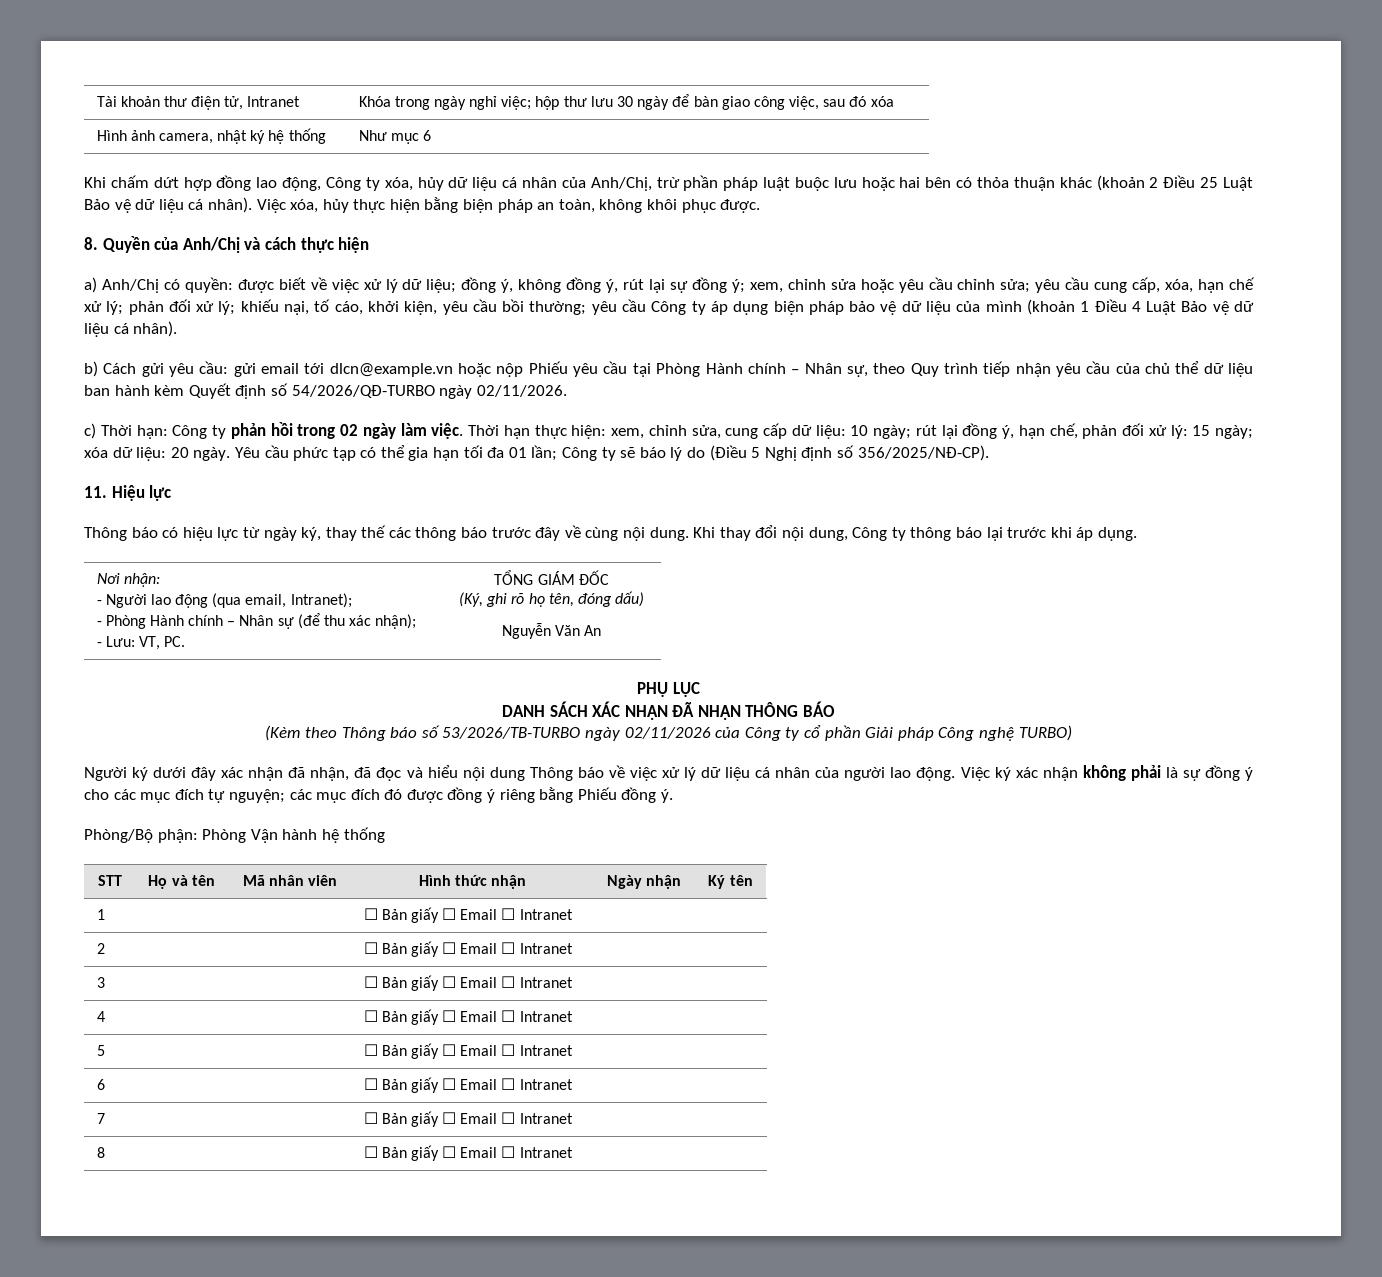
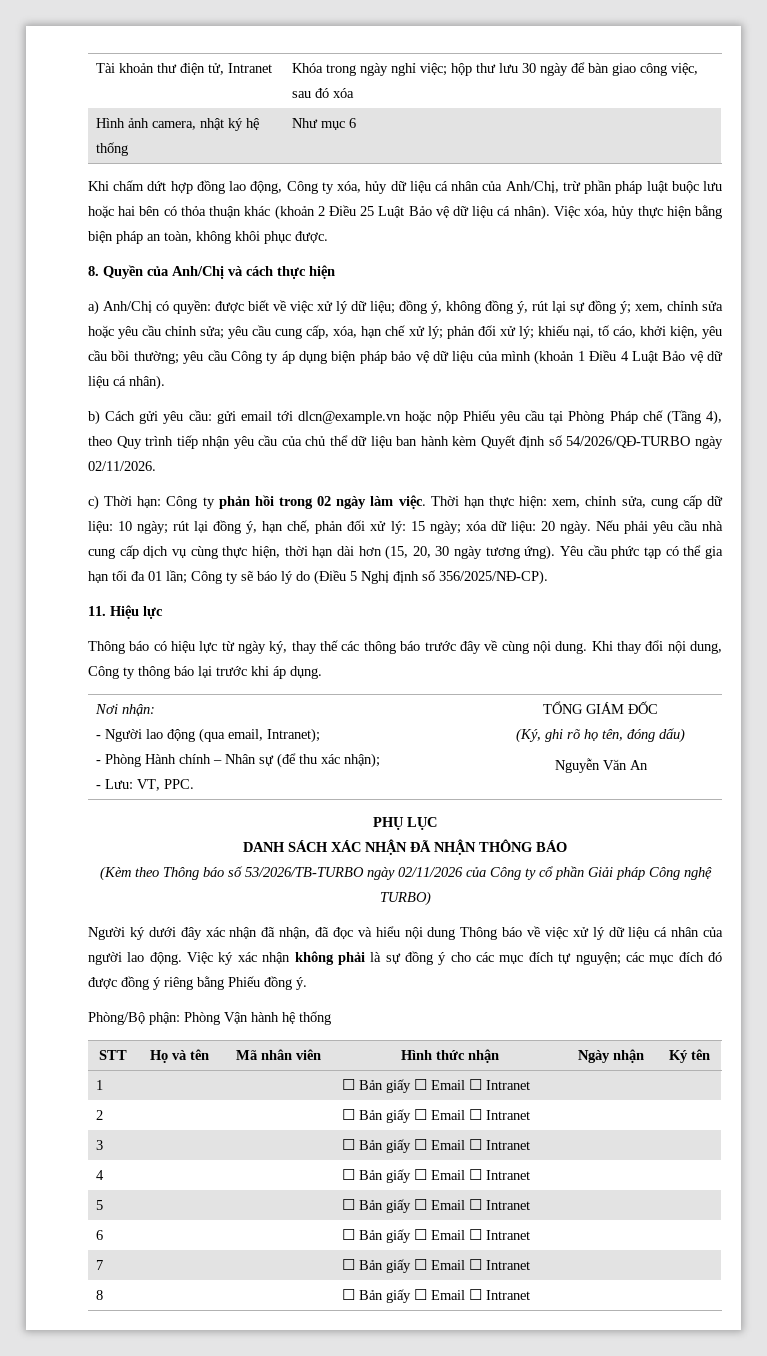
- b) Cách gửi yêu cầu: gửi email tới dlcn@example.vn hoặc nộp Phiếu yêu cầu tại Phòng Hành chính – Nhân sự, theo Quy trình tiếp nhận yêu cầu của chủ thể dữ liệu ban hành kèm Quyết định số 54/2026/QĐ-TURBO ngày 02/11/2026.
+ b) Cách gửi yêu cầu: gửi email tới dlcn@example.vn hoặc nộp Phiếu yêu cầu tại Phòng Pháp chế (Tầng 4), theo Quy trình tiếp nhận yêu cầu của chủ thể dữ liệu ban hành kèm Quyết định số 54/2026/QĐ-TURBO ngày 02/11/2026.
+ Nếu phải yêu cầu nhà cung cấp dịch vụ cùng thực hiện, thời hạn dài hơn (15, 20, 30 ngày tương ứng).
  Nơi nhận:
  - Người lao động (qua email, Intranet);
  - Phòng Hành chính – Nhân sự (để thu xác nhận);
- - Lưu: VT, PC. | TỔNG GIÁM ĐỐC
+ - Lưu: VT, PPC. | TỔNG GIÁM ĐỐC

